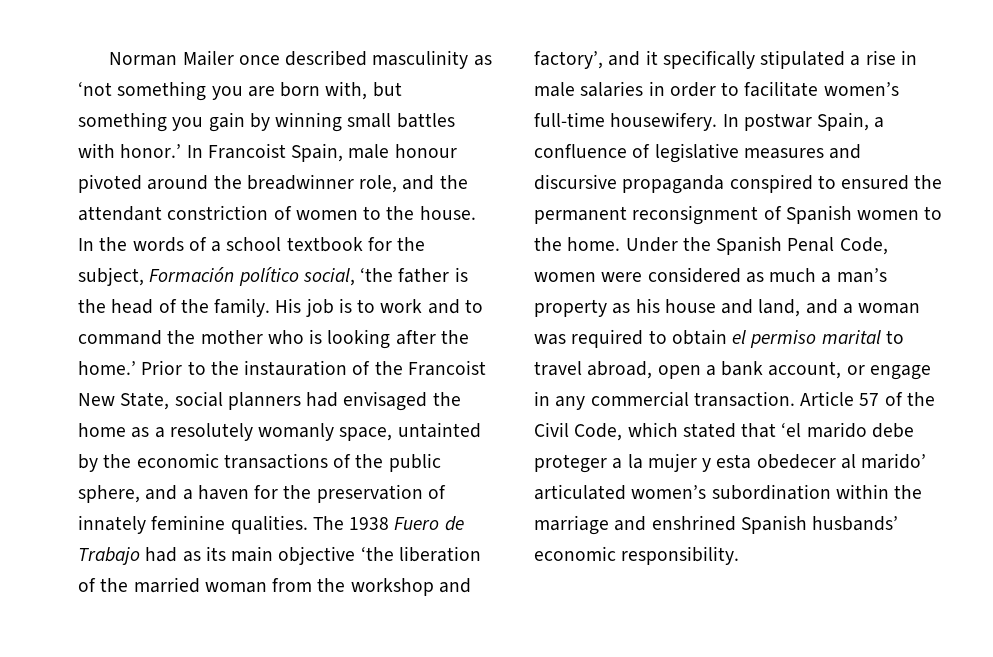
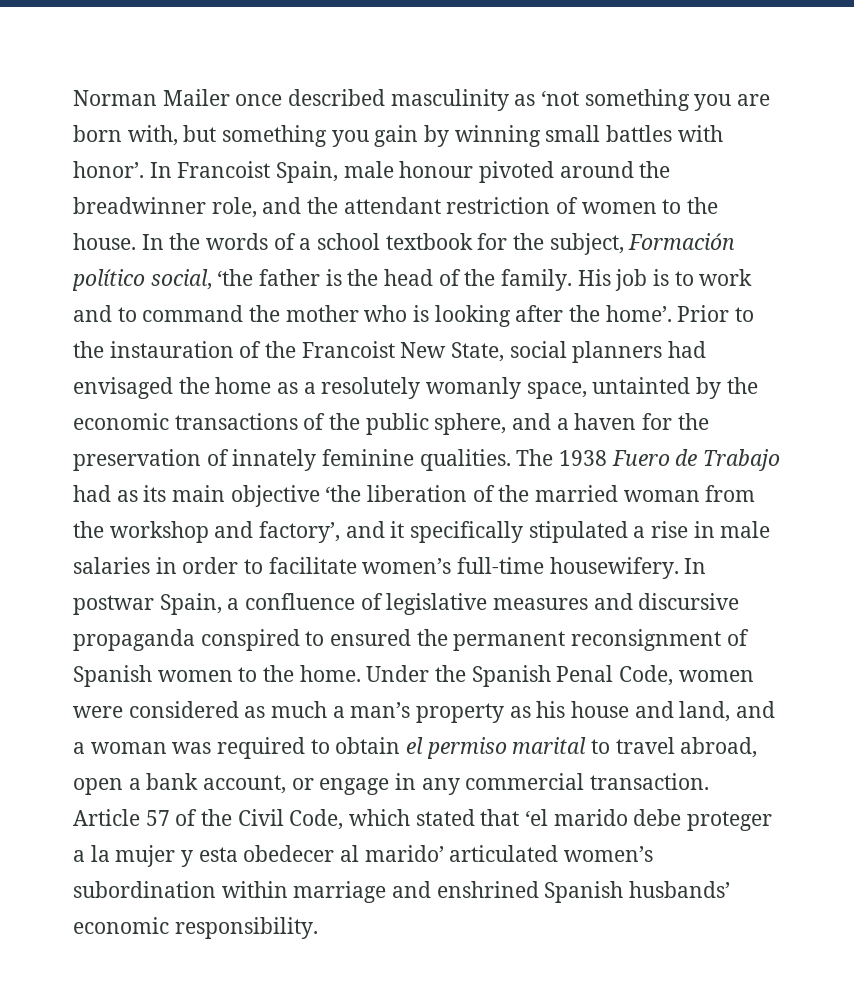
- Norman Mailer once described masculinity as ‘not something you are born with, but something you gain by winning small battles with honor.’
+ Norman Mailer once described masculinity as ‘not something you are born with, but something you gain by winning small battles with honor’.
- In Francoist Spain, male honour pivoted around the breadwinner role, and the attendant constriction of women to the house.
+ In Francoist Spain, male honour pivoted around the breadwinner role, and the attendant restriction of women to the house.
- His job is to work and to command the mother who is looking after the home.’
+ His job is to work and to command the mother who is looking after the home’.
- Article 57 of the Civil Code, which stated that ‘el marido debe proteger a la mujer y esta obedecer al marido’ articulated women’s subordination within the marriage and enshrined Spanish husbands’ economic responsibility.
+ Article 57 of the Civil Code, which stated that ‘el marido debe proteger a la mujer y esta obedecer al marido’ articulated women’s subordination within marriage and enshrined Spanish husbands’ economic responsibility.

